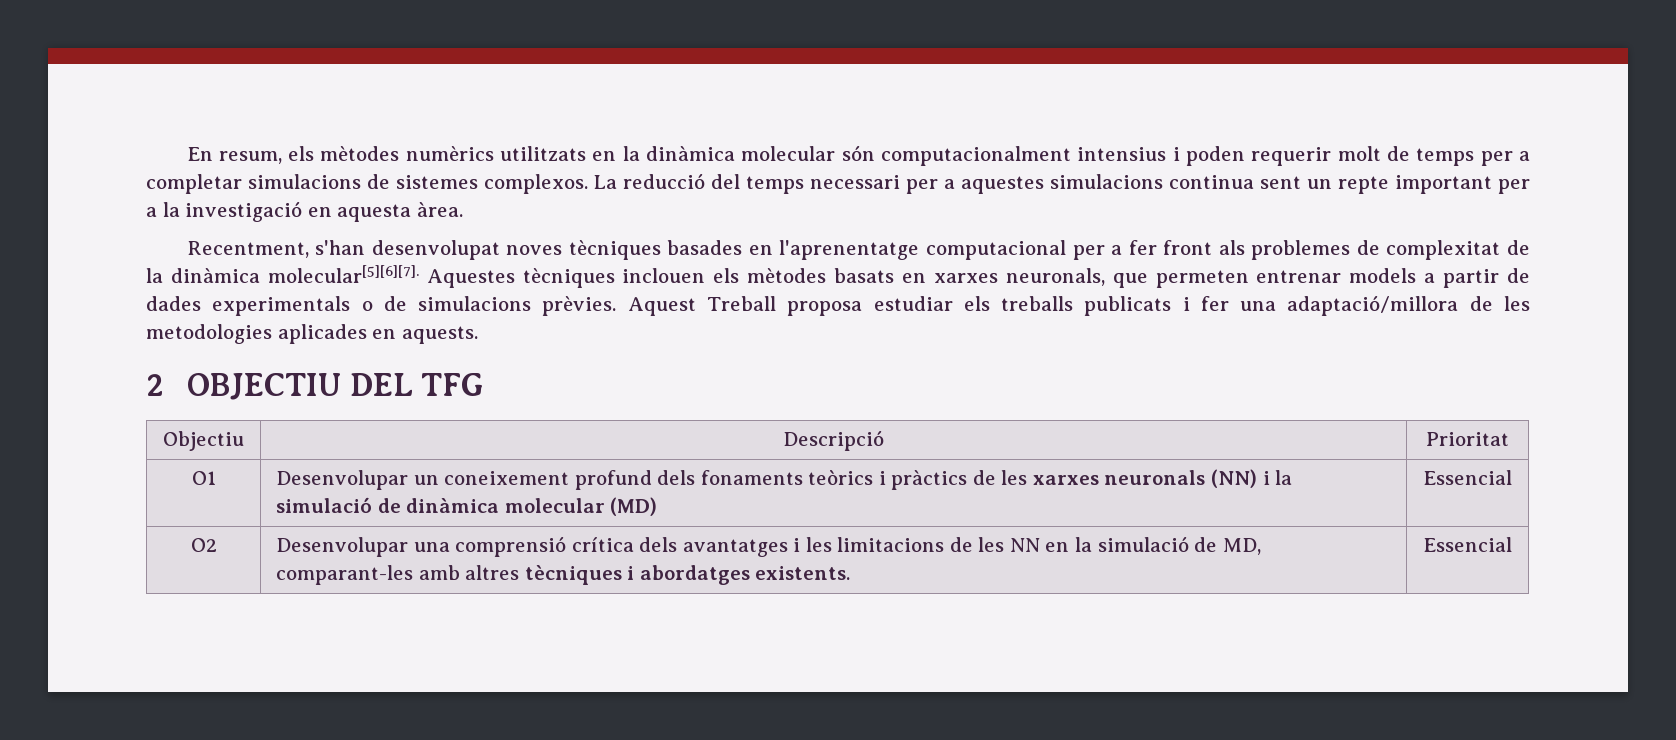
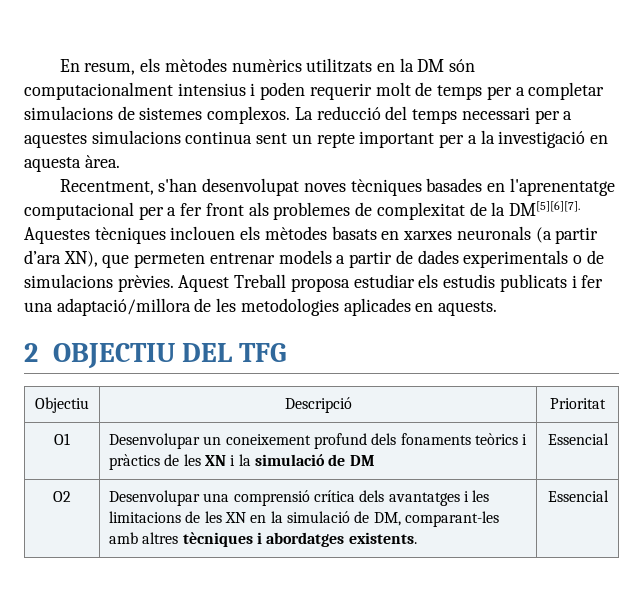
- En resum, els mètodes numèrics utilitzats en la dinàmica molecular són computacionalment intensius i poden requerir molt de temps per a completar simulacions de sistemes complexos.
+ En resum, els mètodes numèrics utilitzats en la DM són computacionalment intensius i poden requerir molt de temps per a completar simulacions de sistemes complexos.
- Recentment, s'han desenvolupat noves tècniques basades en l'aprenentatge computacional per a fer front als problemes de complexitat de la dinàmica molecular[5][6][7].
+ Recentment, s'han desenvolupat noves tècniques basades en l'aprenentatge computacional per a fer front als problemes de complexitat de la DM[5][6][7].
- Aquestes tècniques inclouen els mètodes basats en xarxes neuronals, que permeten entrenar models a partir de dades experimentals o de simulacions prèvies.
+ Aquestes tècniques inclouen els mètodes basats en xarxes neuronals (a partir d’ara XN), que permeten entrenar models a partir de dades experimentals o de simulacions prèvies.
- Aquest Treball proposa estudiar els treballs publicats i fer una adaptació/millora de les metodologies aplicades en aquests.
+ Aquest Treball proposa estudiar els estudis publicats i fer una adaptació/millora de les metodologies aplicades en aquests.
- O1 | Desenvolupar un coneixement profund dels fonaments teòrics i pràctics de les xarxes neuronals (NN) i la simulació de dinàmica molecular (MD) | Essencial
+ O1 | Desenvolupar un coneixement profund dels fonaments teòrics i pràctics de les XN i la simulació de DM | Essencial
- O2 | Desenvolupar una comprensió crítica dels avantatges i les limitacions de les NN en la simulació de MD, comparant-les amb altres tècniques i abordatges existents. | Essencial
+ O2 | Desenvolupar una comprensió crítica dels avantatges i les limitacions de les XN en la simulació de DM, comparant-les amb altres tècniques i abordatges existents. | Essencial

